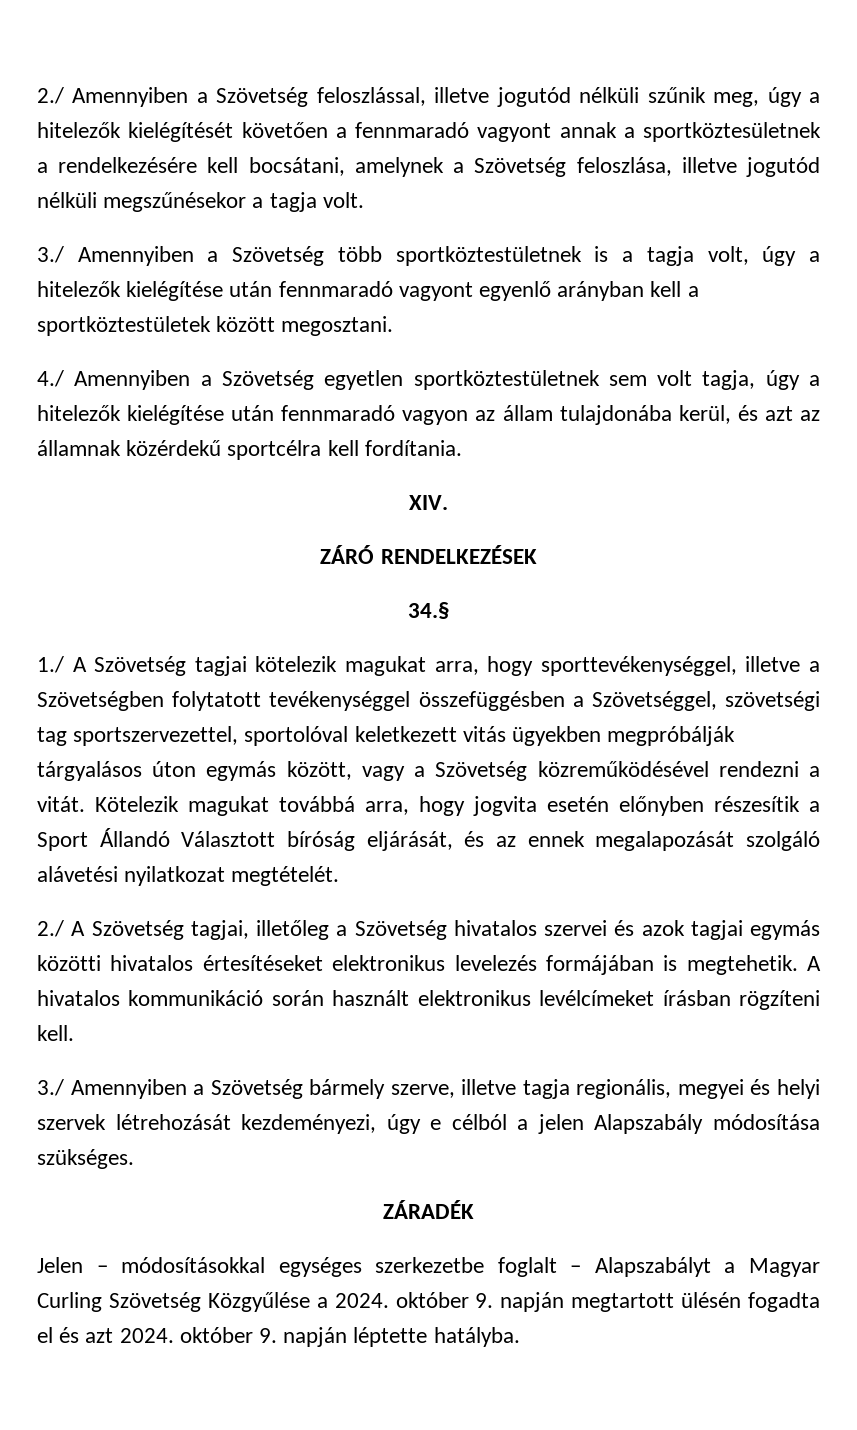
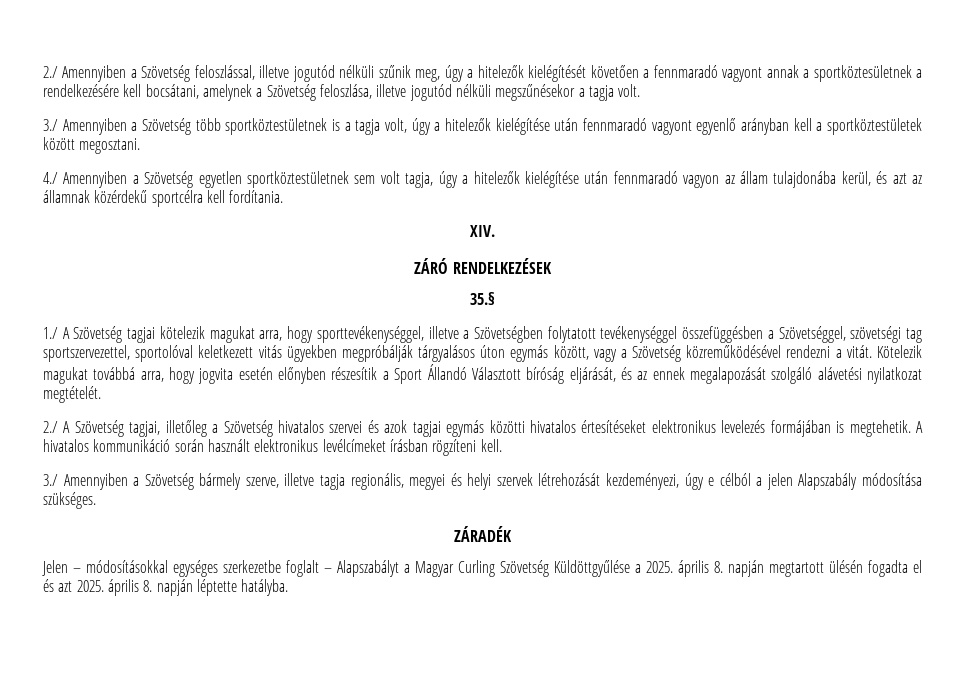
- 34.§
+ 35.§
- Jelen – módosításokkal egységes szerkezetbe foglalt – Alapszabályt a Magyar Curling Szövetség Közgyűlése a 2024. október 9. napján megtartott ülésén fogadta el és azt 2024. október 9. napján léptette hatályba.
+ Jelen – módosításokkal egységes szerkezetbe foglalt – Alapszabályt a Magyar Curling Szövetség Küldöttgyűlése a 2025. április 8. napján megtartott ülésén fogadta el és azt 2025. április 8. napján léptette hatályba.

